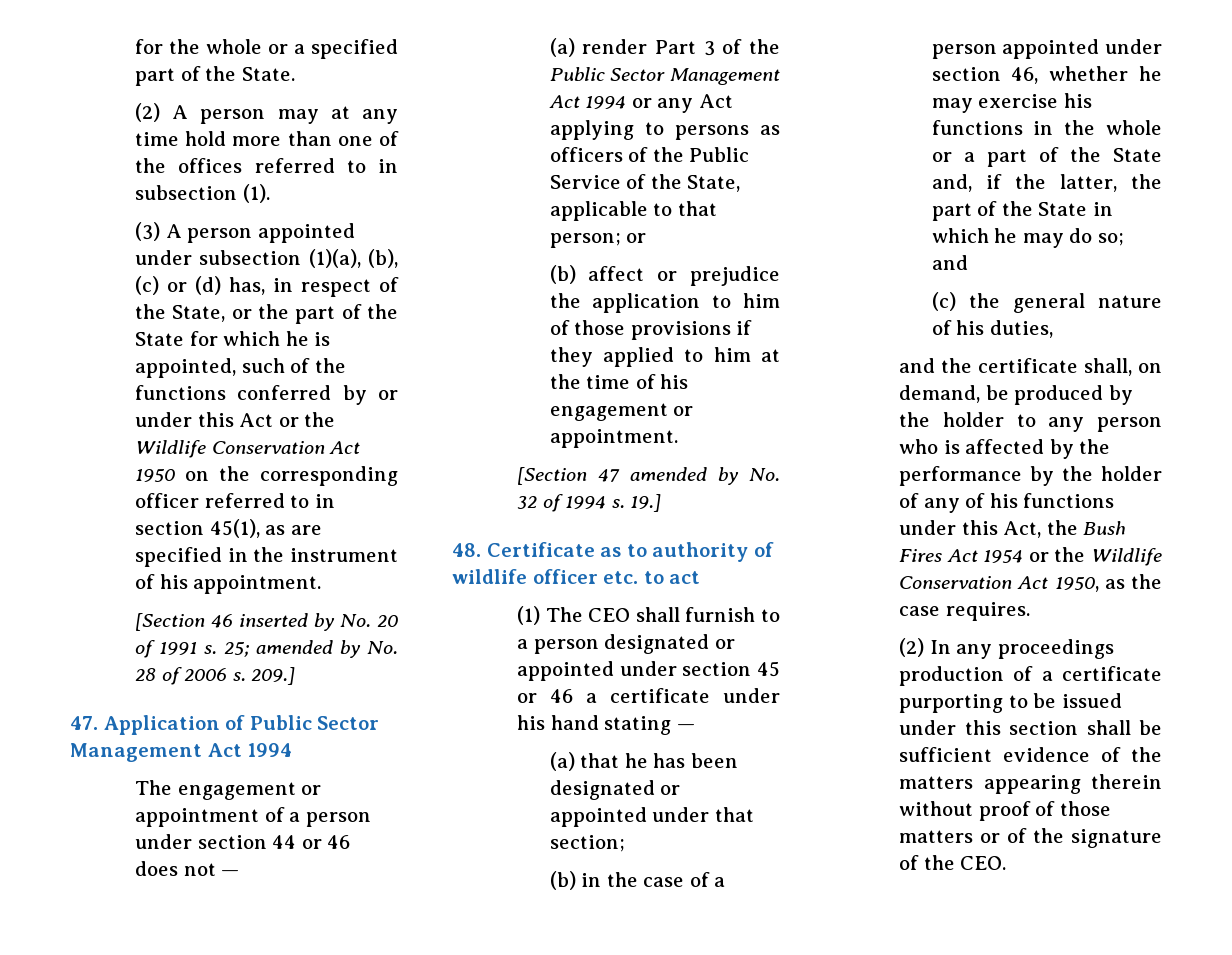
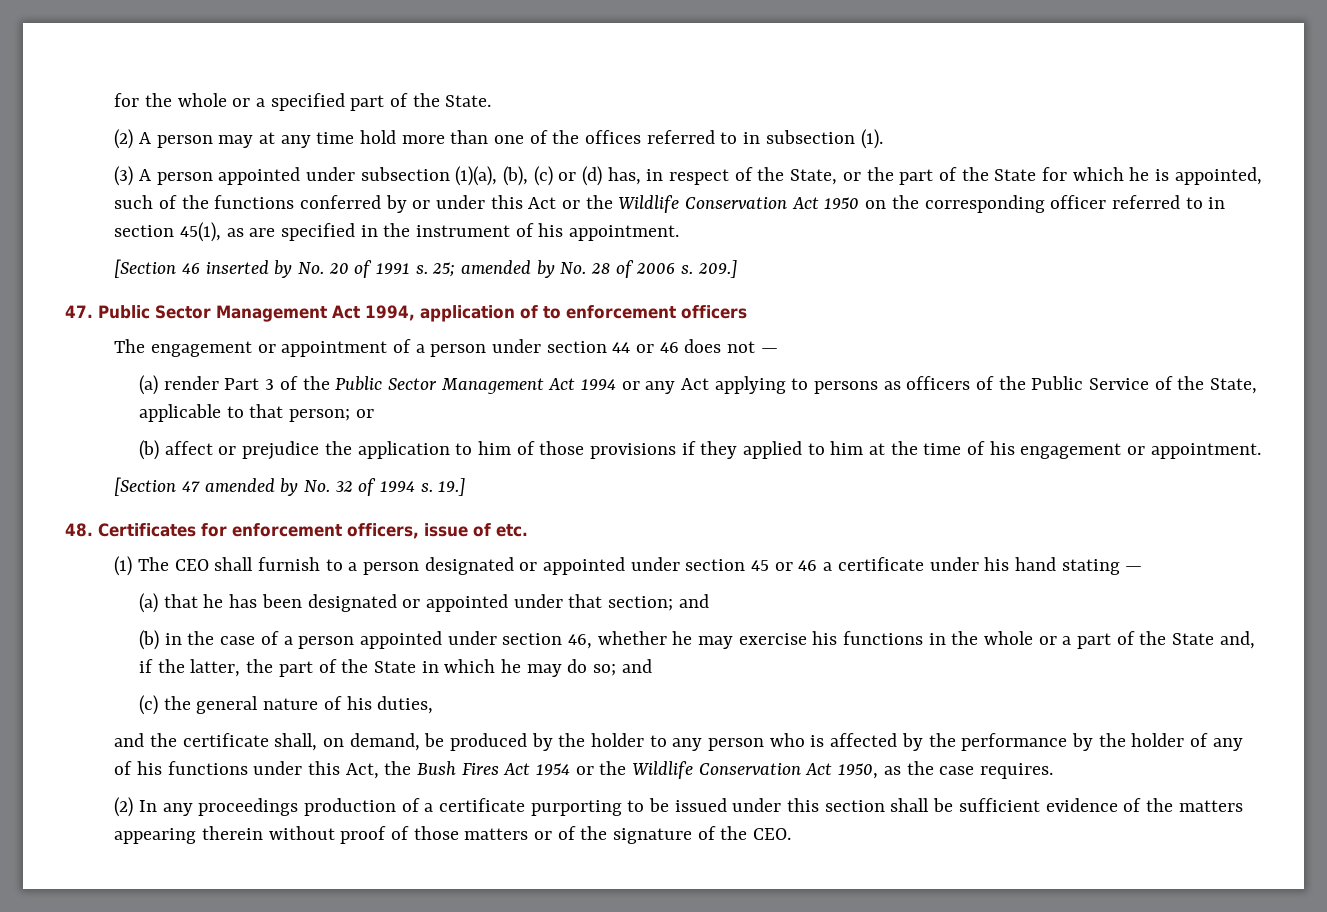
- 47. Application of Public Sector Management Act 1994
+ 47. Public Sector Management Act 1994, application of to enforcement officers
- 48. Certificate as to authority of wildlife officer etc. to act
+ 48. Certificates for enforcement officers, issue of etc.
- (a) that he has been designated or appointed under that section;
+ (a) that he has been designated or appointed under that section; and

